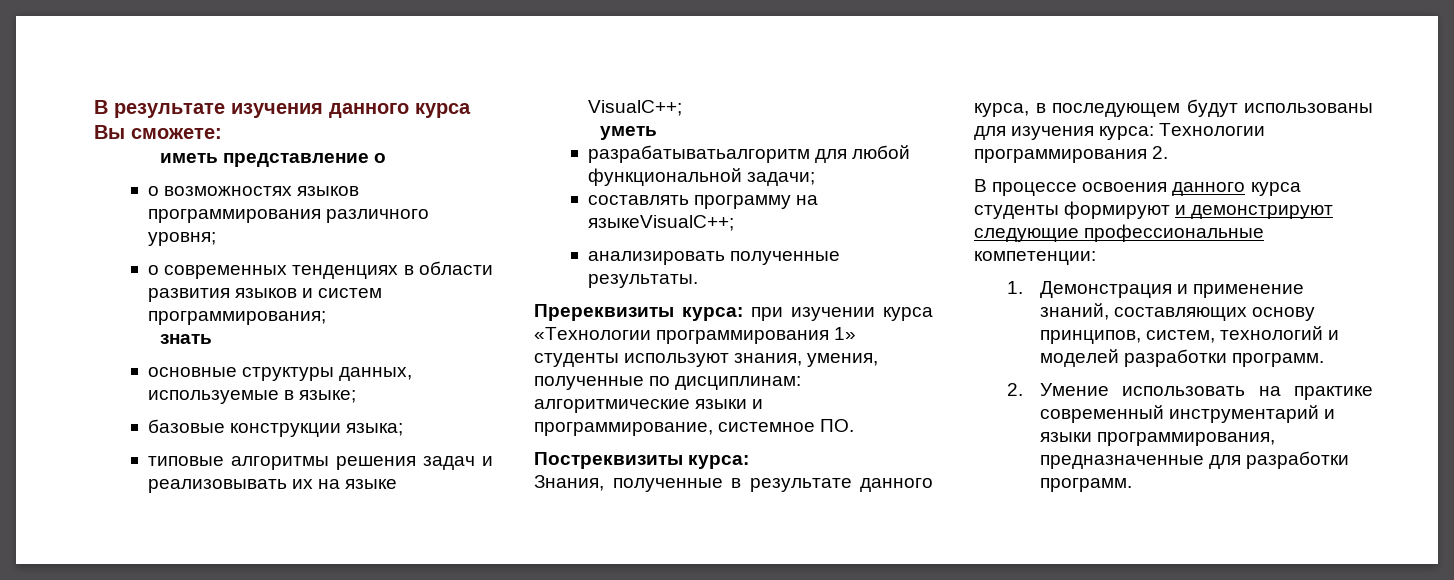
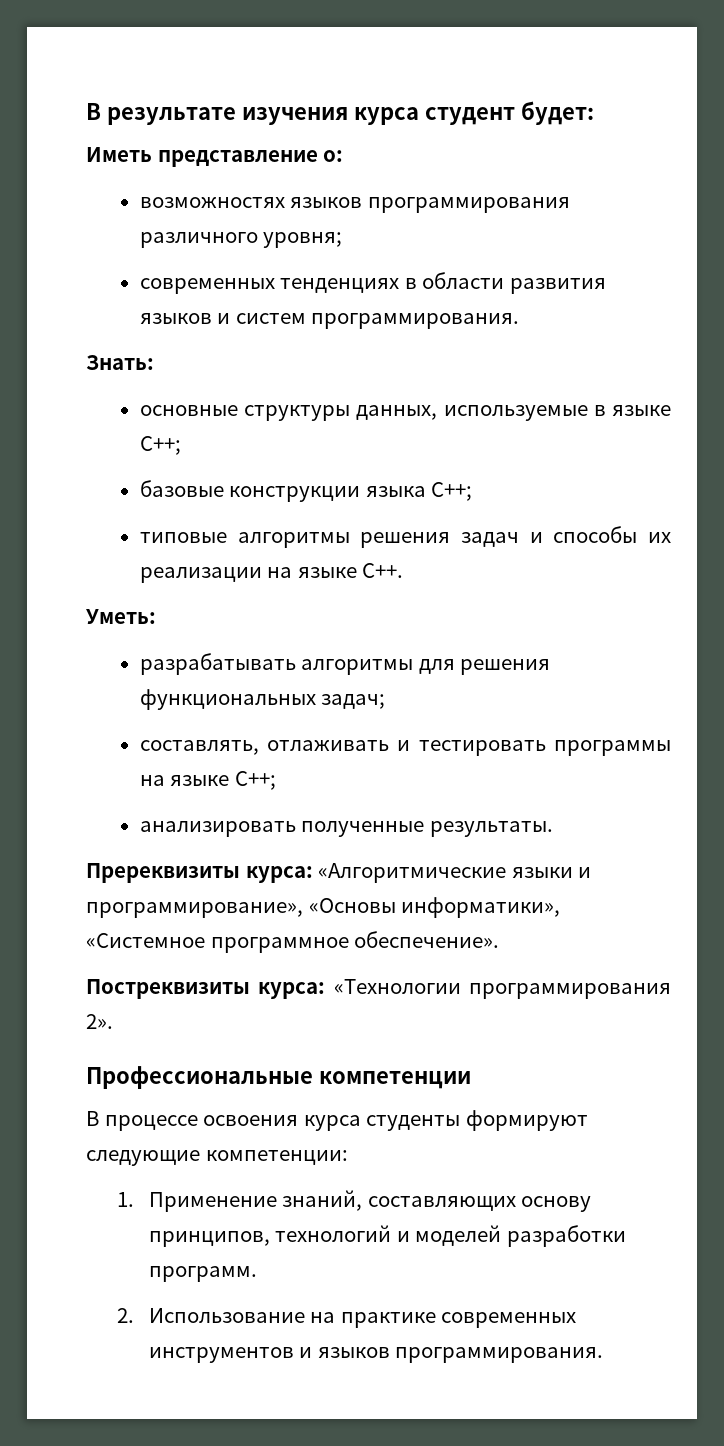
- В результате изучения данного курса Вы сможете:
- иметь представление о
- о возможностях языков программирования различного уровня;
+ В результате изучения курса студент будет:
+ Иметь представление о:
+ возможностях языков программирования различного уровня;
- о современных тенденциях в области развития языков и систем программирования;
- знать
+ современных тенденциях в области развития языков и систем программирования.
+ Знать:
- основные структуры данных, используемые в языке;
+ основные структуры данных, используемые в языке C++;
- базовые конструкции языка;
+ базовые конструкции языка C++;
- типовые алгоритмы решения задач и реализовывать их на языке VisualС++;
- уметь
- разрабатыватьалгоритм для любой функциональной задачи;
- составлять программу на языкеVisualС++;
+ типовые алгоритмы решения задач и способы их реализации на языке C++.
+ Уметь:
+ разрабатывать алгоритмы для решения функциональных задач;
+ составлять, отлаживать и тестировать программы на языке C++;
- Пререквизиты курса: при изучении курса «Технологии программирования 1» студенты используют знания, умения, полученные по дисциплинам: алгоритмические языки и программирование, системное ПО.
- Постреквизиты курса:
- Знания, полученные в результате данного курса, в последующем будут использованы для изучения курса: Технологии программирования 2.
+ Пререквизиты курса: «Алгоритмические языки и программирование», «Основы информатики», «Системное программное обеспечение».
+ Постреквизиты курса: «Технологии программирования 2».
+ Профессиональные компетенции
- В процессе освоения данного курса студенты формируют и демонстрируют следующие профессиональные компетенции:
+ В процессе освоения курса студенты формируют следующие компетенции:
- 1. Демонстрация и применение знаний, составляющих основу принципов, систем, технологий и моделей разработки программ.
+ 1. Применение знаний, составляющих основу принципов, технологий и моделей разработки программ.
- 2. Умение использовать на практике современный инструментарий и языки программирования, предназначенные для разработки программ.
+ 2. Использование на практике современных инструментов и языков программирования.

